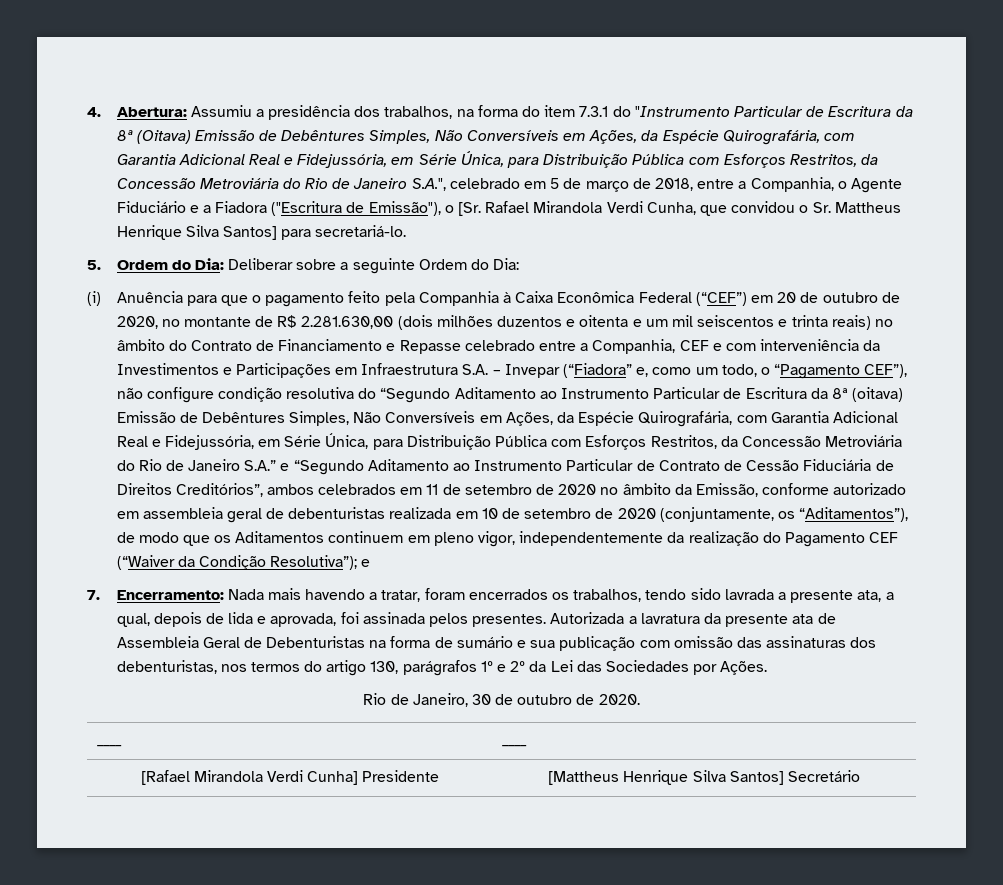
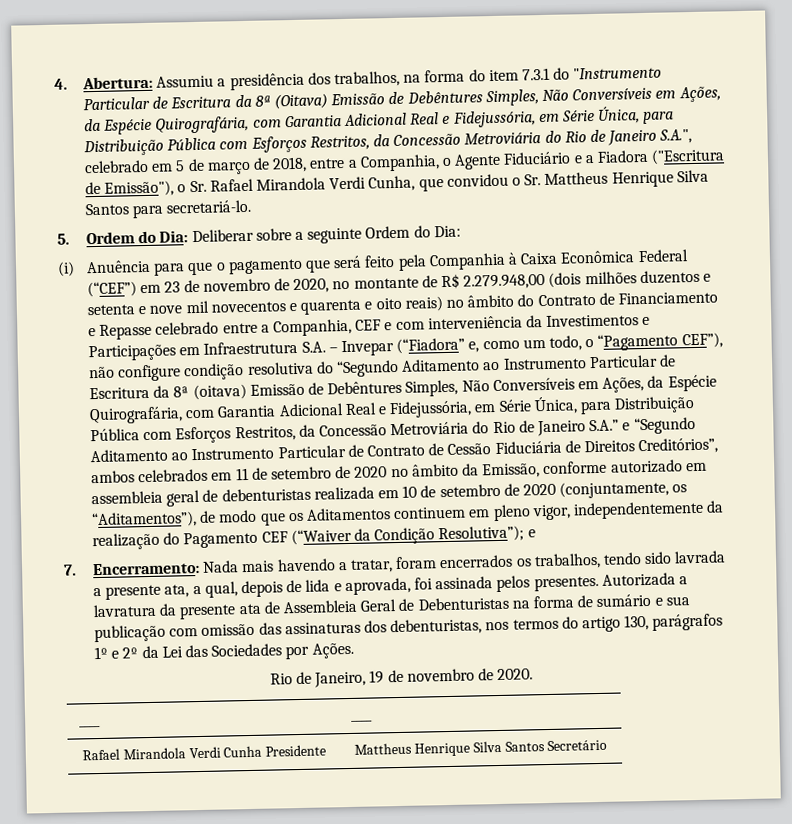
- Assumiu a presidência dos trabalhos, na forma do item 7.3.1 do "Instrumento Particular de Escritura da 8ª (Oitava) Emissão de Debêntures Simples, Não Conversíveis em Ações, da Espécie Quirografária, com Garantia Adicional Real e Fidejussória, em Série Única, para Distribuição Pública com Esforços Restritos, da Concessão Metroviária do Rio de Janeiro S.A.", celebrado em 5 de março de 2018, entre a Companhia, o Agente Fiduciário e a Fiadora ("Escritura de Emissão"), o [Sr. Rafael Mirandola Verdi Cunha, que convidou o Sr. Mattheus Henrique Silva Santos] para secretariá-lo.
+ Assumiu a presidência dos trabalhos, na forma do item 7.3.1 do "Instrumento Particular de Escritura da 8ª (Oitava) Emissão de Debêntures Simples, Não Conversíveis em Ações, da Espécie Quirografária, com Garantia Adicional Real e Fidejussória, em Série Única, para Distribuição Pública com Esforços Restritos, da Concessão Metroviária do Rio de Janeiro S.A.", celebrado em 5 de março de 2018, entre a Companhia, o Agente Fiduciário e a Fiadora ("Escritura de Emissão"), o Sr. Rafael Mirandola Verdi Cunha, que convidou o Sr. Mattheus Henrique Silva Santos para secretariá-lo.
- (i) Anuência para que o pagamento feito pela Companhia à Caixa Econômica Federal (“CEF”) em 20 de outubro de 2020, no montante de R$ 2.281.630,00 (dois milhões duzentos e oitenta e um mil seiscentos e trinta reais) no âmbito do Contrato de Financiamento e Repasse celebrado entre a Companhia, CEF e com interveniência da Investimentos e Participações em Infraestrutura S.A. – Invepar (“Fiadora” e, como um todo, o “Pagamento CEF”), não configure condição resolutiva do “Segundo Aditamento ao Instrumento Particular de Escritura da 8ª (oitava) Emissão de Debêntures Simples, Não Conversíveis em Ações, da Espécie Quirografária, com Garantia Adicional Real e Fidejussória, em Série Única, para Distribuição Pública com Esforços Restritos, da Concessão Metroviária do Rio de Janeiro S.A.” e “Segundo Aditamento ao Instrumento Particular de Contrato de Cessão Fiduciária de Direitos Creditórios”, ambos celebrados em 11 de setembro de 2020 no âmbito da Emissão, conforme autorizado em assembleia geral de debenturistas realizada em 10 de setembro de 2020 (conjuntamente, os “Aditamentos”), de modo que os Aditamentos continuem em pleno vigor, independentemente da realização do Pagamento CEF (“Waiver da Condição Resolutiva”);
+ (i) Anuência para que o pagamento que será feito pela Companhia à Caixa Econômica Federal (“CEF”) em 23 de novembro de 2020, no montante de R$ 2.279.948,00 (dois milhões duzentos e setenta e nove mil novecentos e quarenta e oito reais) no âmbito do Contrato de Financiamento e Repasse celebrado entre a Companhia, CEF e com interveniência da Investimentos e Participações em Infraestrutura S.A. – Invepar (“Fiadora” e, como um todo, o “Pagamento CEF”), não configure condição resolutiva do “Segundo Aditamento ao Instrumento Particular de Escritura da 8ª (oitava) Emissão de Debêntures Simples, Não Conversíveis em Ações, da Espécie Quirografária, com Garantia Adicional Real e Fidejussória, em Série Única, para Distribuição Pública com Esforços Restritos, da Concessão Metroviária do Rio de Janeiro S.A.” e “Segundo Aditamento ao Instrumento Particular de Contrato de Cessão Fiduciária de Direitos Creditórios”, ambos celebrados em 11 de setembro de 2020 no âmbito da Emissão, conforme autorizado em assembleia geral de debenturistas realizada em 10 de setembro de 2020 (conjuntamente, os “Aditamentos”), de modo que os Aditamentos continuem em pleno vigor, independentemente da realização do Pagamento CEF (“Waiver da Condição Resolutiva”);
- Rio de Janeiro, 30 de outubro de 2020.
+ Rio de Janeiro, 19 de novembro de 2020.
- [Rafael Mirandola Verdi Cunha] Presidente | [Mattheus Henrique Silva Santos] Secretário
+ Rafael Mirandola Verdi Cunha Presidente | Mattheus Henrique Silva Santos Secretário

